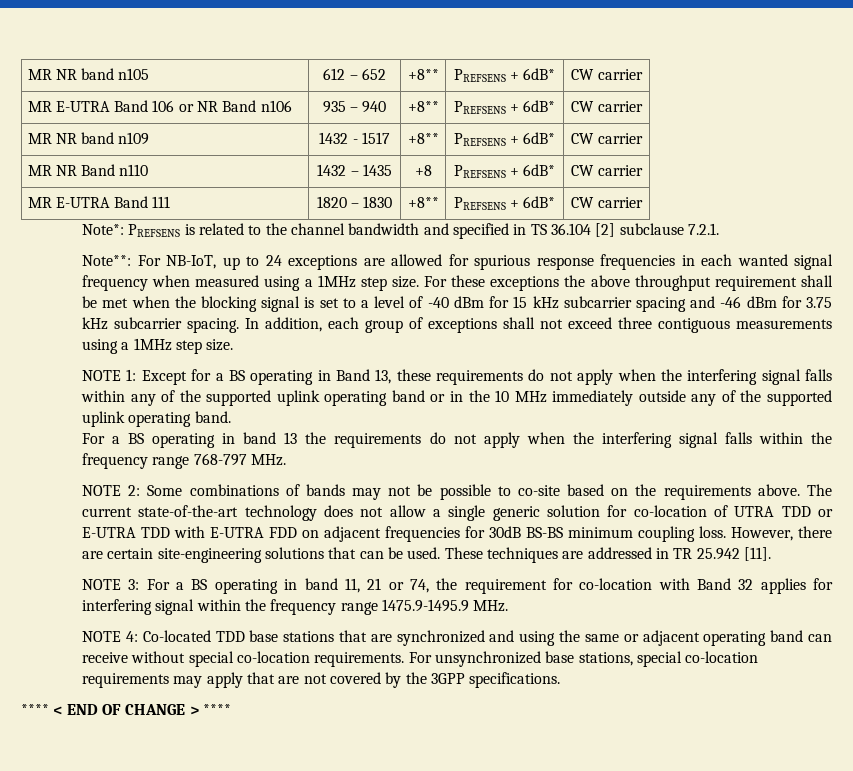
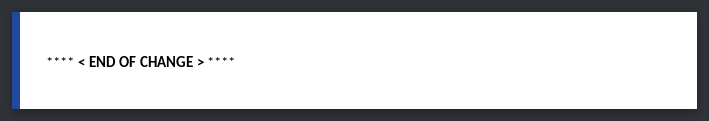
- MR NR band n105 | 612 – 652 | +8** | PREFSENS + 6dB* | CW carrier
- MR E-UTRA Band 106 or NR Band n106 | 935 – 940 | +8** | PREFSENS + 6dB* | CW carrier
- MR NR band n109 | 1432 - 1517 | +8** | PREFSENS + 6dB* | CW carrier
- MR NR Band n110 | 1432 – 1435 | +8 | PREFSENS + 6dB* | CW carrier
- MR E-UTRA Band 111 | 1820 – 1830 | +8** | PREFSENS + 6dB* | CW carrier
- Note*: PREFSENS is related to the channel bandwidth and specified in TS 36.104 [2] subclause 7.2.1.
- Note**: For NB-IoT, up to 24 exceptions are allowed for spurious response frequencies in each wanted signal frequency when measured using a 1MHz step size. For these exceptions the above throughput requirement shall be met when the blocking signal is set to a level of -40 dBm for 15 kHz subcarrier spacing and -46 dBm for 3.75 kHz subcarrier spacing. In addition, each group of exceptions shall not exceed three contiguous measurements using a 1MHz step size.
- NOTE 1: Except for a BS operating in Band 13, these requirements do not apply when the interfering signal falls within any of the supported uplink operating band or in the 10 MHz immediately outside any of the supported uplink operating band.
- For a BS operating in band 13 the requirements do not apply when the interfering signal falls within the frequency range 768-797 MHz.
- NOTE 2: Some combinations of bands may not be possible to co-site based on the requirements above. The current state-of-the-art technology does not allow a single generic solution for co-location of UTRA TDD or E-UTRA TDD with E-UTRA FDD on adjacent frequencies for 30dB BS-BS minimum coupling loss. However, there are certain site-engineering solutions that can be used. These techniques are addressed in TR 25.942 [11].
- NOTE 3: For a BS operating in band 11, 21 or 74, the requirement for co-location with Band 32 applies for interfering signal within the frequency range 1475.9-1495.9 MHz.
- NOTE 4: Co-located TDD base stations that are synchronized and using the same or adjacent operating band can receive without special co-location requirements. For unsynchronized base stations, special co-location requirements may apply that are not covered by the 3GPP specifications.

